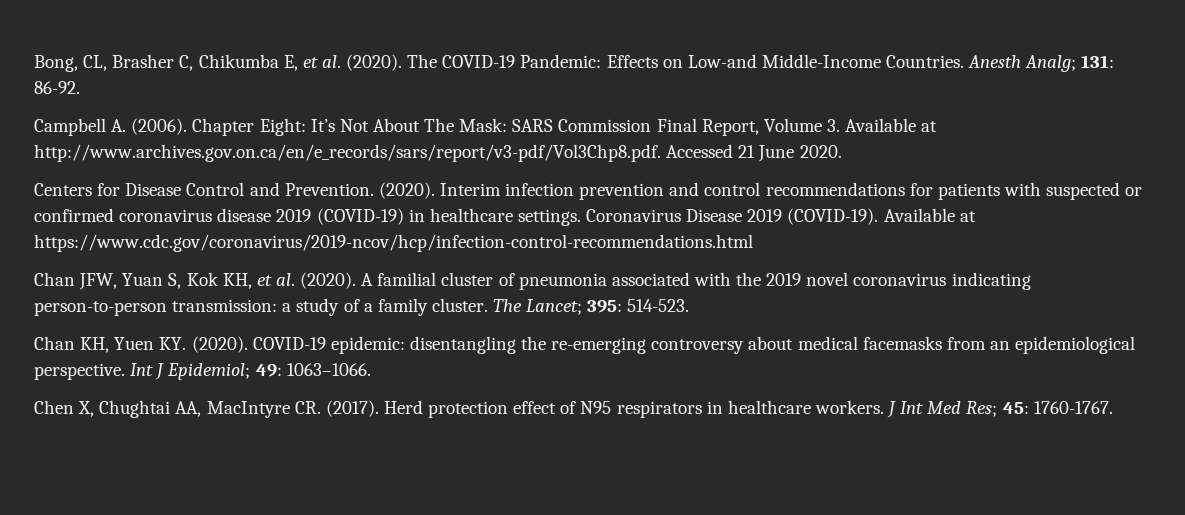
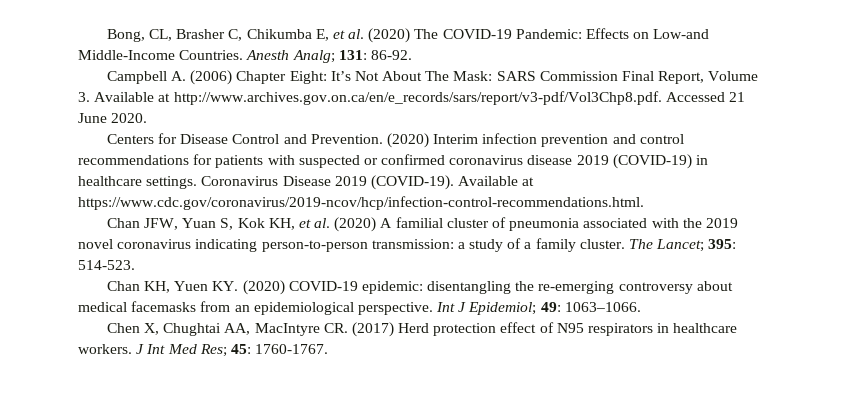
- Bong, CL, Brasher C, Chikumba E, et al. (2020). The COVID-19 Pandemic: Effects on Low-and Middle-Income Countries.
+ Bong, CL, Brasher C, Chikumba E, et al. (2020) The COVID-19 Pandemic: Effects on Low-and Middle-Income Countries.
- Campbell A. (2006). Chapter Eight: It’s Not About The Mask: SARS Commission Final Report, Volume 3. Available at http://www.archives.gov.on.ca/en/e_records/sars/report/v3-pdf/Vol3Chp8.pdf. Accessed 21 June 2020.
+ Campbell A. (2006) Chapter Eight: It’s Not About The Mask: SARS Commission Final Report, Volume 3. Available at http://www.archives.gov.on.ca/en/e_records/sars/report/v3-pdf/Vol3Chp8.pdf. Accessed 21 June 2020.
- (2020). Interim infection prevention and control recommendations for patients with suspected or confirmed coronavirus disease 2019 (COVID-19) in healthcare settings.
+ (2020) Interim infection prevention and control recommendations for patients with suspected or confirmed coronavirus disease 2019 (COVID-19) in healthcare settings.
- Available at https://www.cdc.gov/coronavirus/2019-ncov/hcp/infection-control-recommendations.html
+ Available at https://www.cdc.gov/coronavirus/2019-ncov/hcp/infection-control-recommendations.html.
- Chan JFW, Yuan S, Kok KH, et al. (2020). A familial cluster of pneumonia associated with the 2019 novel coronavirus indicating person-to-person transmission: a study of a family cluster.
+ Chan JFW, Yuan S, Kok KH, et al. (2020) A familial cluster of pneumonia associated with the 2019 novel coronavirus indicating person-to-person transmission: a study of a family cluster.
- Chan KH, Yuen KY. (2020). COVID-19 epidemic: disentangling the re-emerging controversy about medical facemasks from an epidemiological perspective.
+ Chan KH, Yuen KY. (2020) COVID-19 epidemic: disentangling the re-emerging controversy about medical facemasks from an epidemiological perspective.
- Chen X, Chughtai AA, MacIntyre CR. (2017). Herd protection effect of N95 respirators in healthcare workers.
+ Chen X, Chughtai AA, MacIntyre CR. (2017) Herd protection effect of N95 respirators in healthcare workers.

